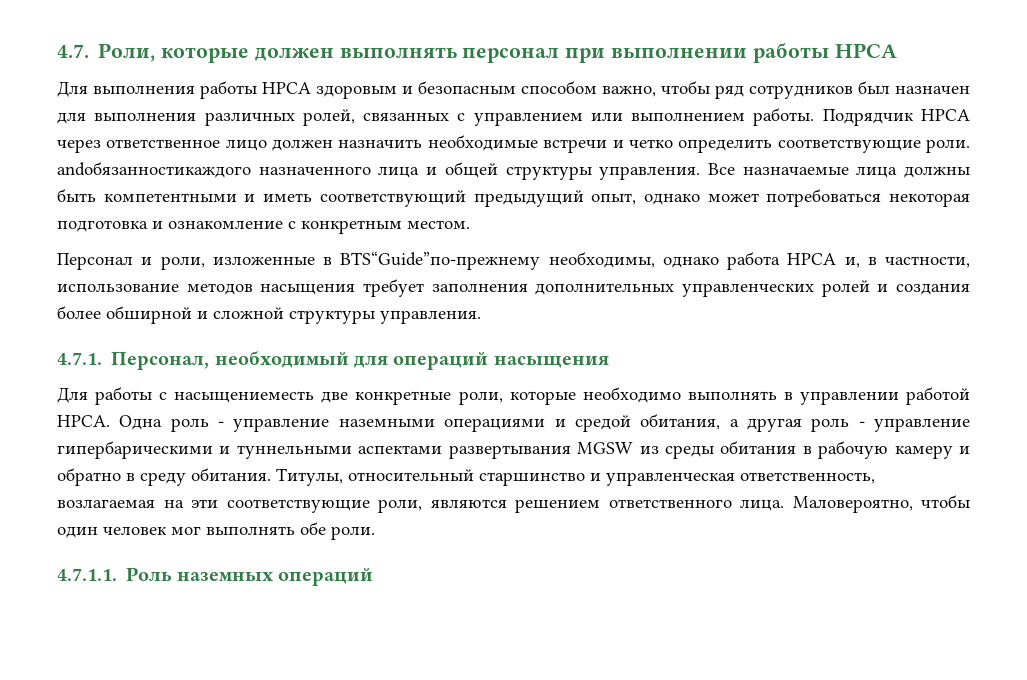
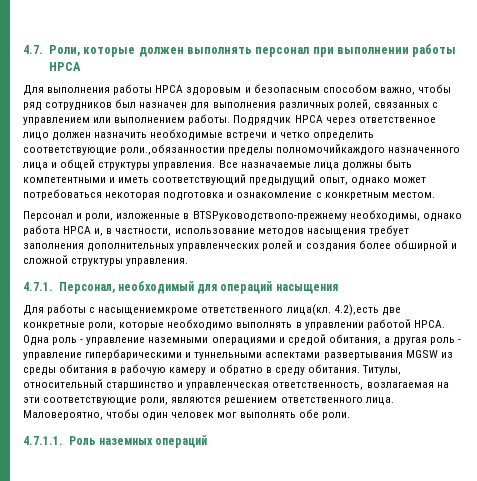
- Подрядчик HPCA через ответственное лицо должен назначить необходимые встречи и четко определить соответствующие роли. andобязанностикаждого назначенного лица и общей структуры управления.
+ Подрядчик HPCA через ответственное лицо должен назначить необходимые встречи и четко определить соответствующие роли.,обязанностии пределы полномочийкаждого назначенного лица и общей структуры управления.
- Персонал и роли, изложенные в BTS“Guide”по-прежнему необходимы, однако работа HPCA и, в частности, использование методов насыщения требует заполнения дополнительных управленческих ролей и создания более обширной и сложной структуры управления.
+ Персонал и роли, изложенные в BTSРуководствопо-прежнему необходимы, однако работа HPCA и, в частности, использование методов насыщения требует заполнения дополнительных управленческих ролей и создания более обширной и сложной структуры управления.
- Для работы с насыщениеместь две конкретные роли, которые необходимо выполнять в управлении работой HPCA.
+ Для работы с насыщениемкроме ответственного лица(кл. 4.2),есть две конкретные роли, которые необходимо выполнять в управлении работой HPCA.

